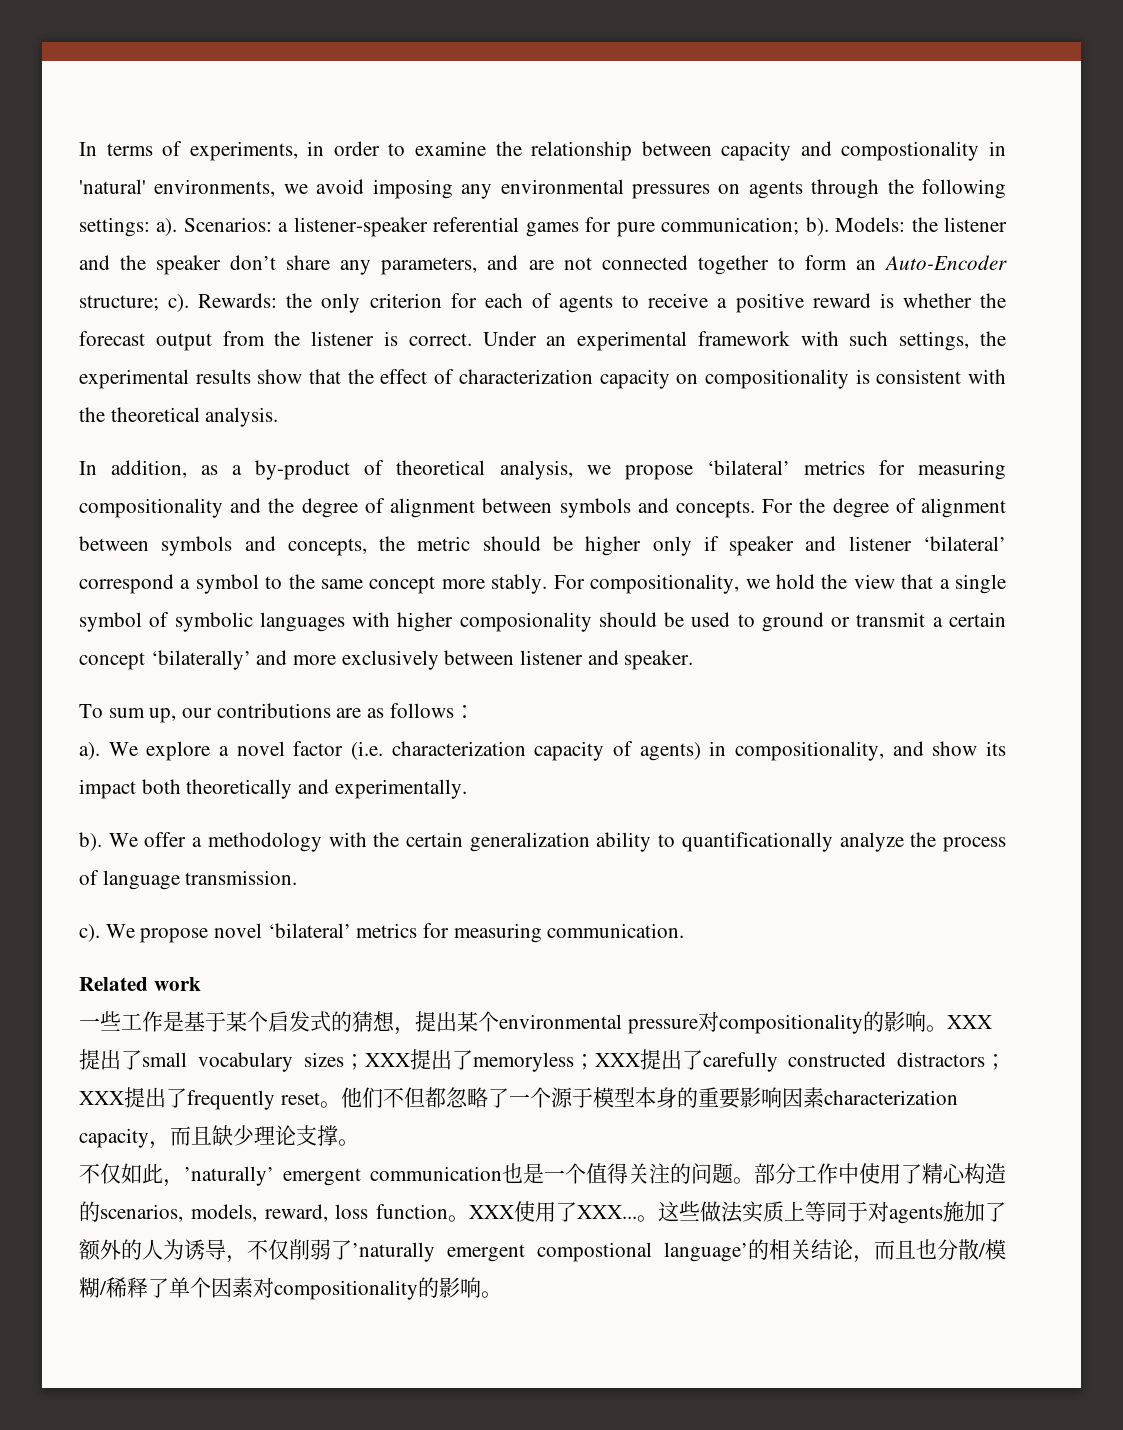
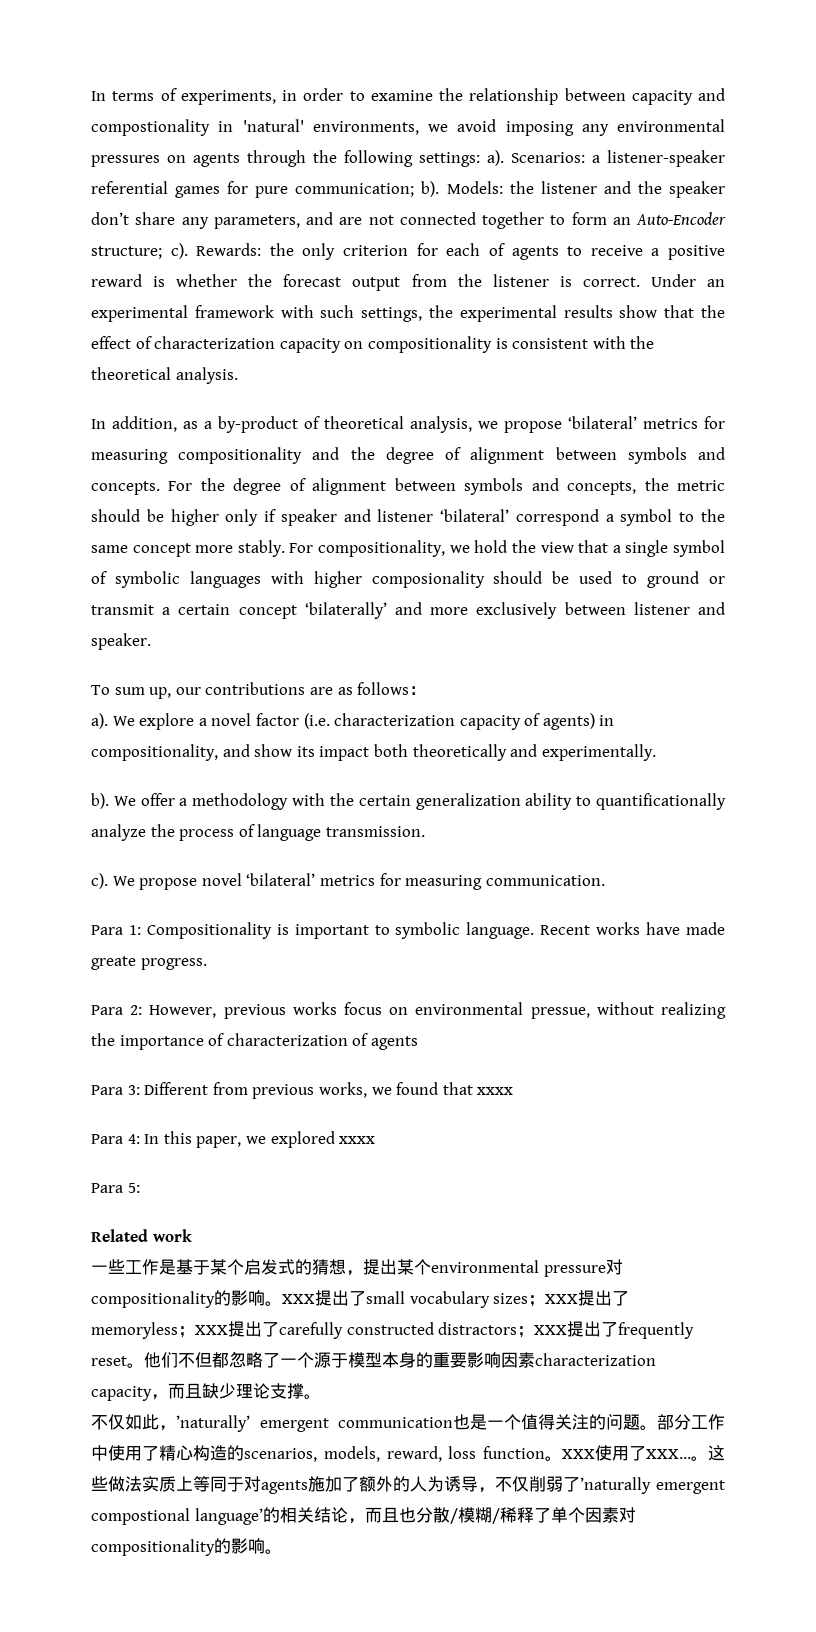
+ Para 1: Compositionality is important to symbolic language. Recent works have made greate progress.
+ Para 2: However, previous works focus on environmental pressue, without realizing the importance of characterization of agents
+ Para 3: Different from previous works, we found that xxxx
+ Para 4: In this paper, we explored xxxx
+ Para 5:

